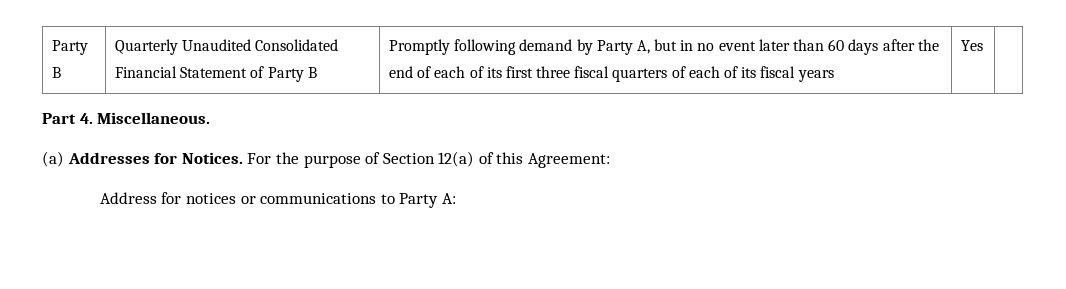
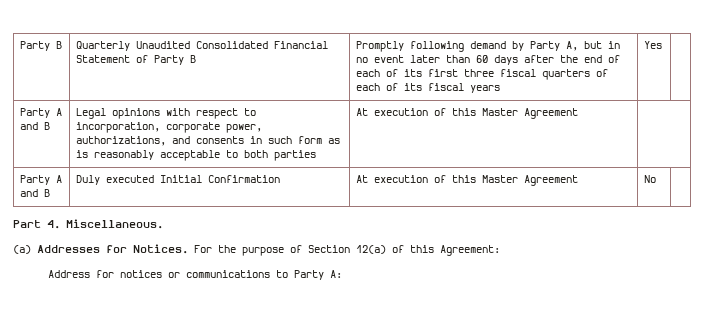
+ Party A and B | Legal opinions with respect to incorporation, corporate power, authorizations, and consents in such form as is reasonably acceptable to both parties | At execution of this Master Agreement |
+ Party A and B | Duly executed Initial Confirmation | At execution of this Master Agreement | No |

